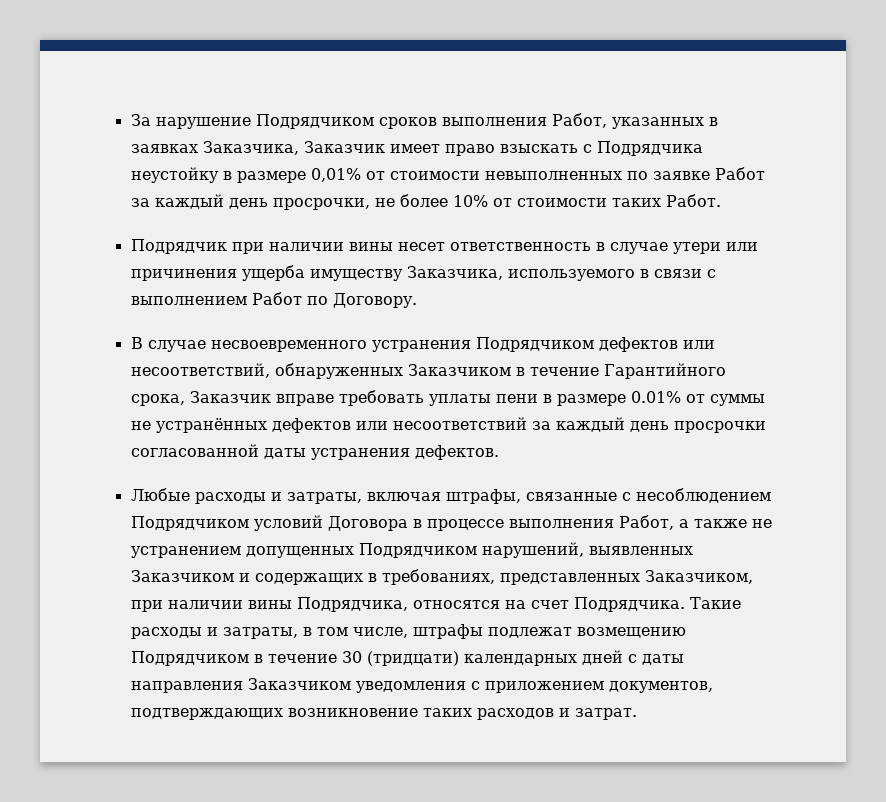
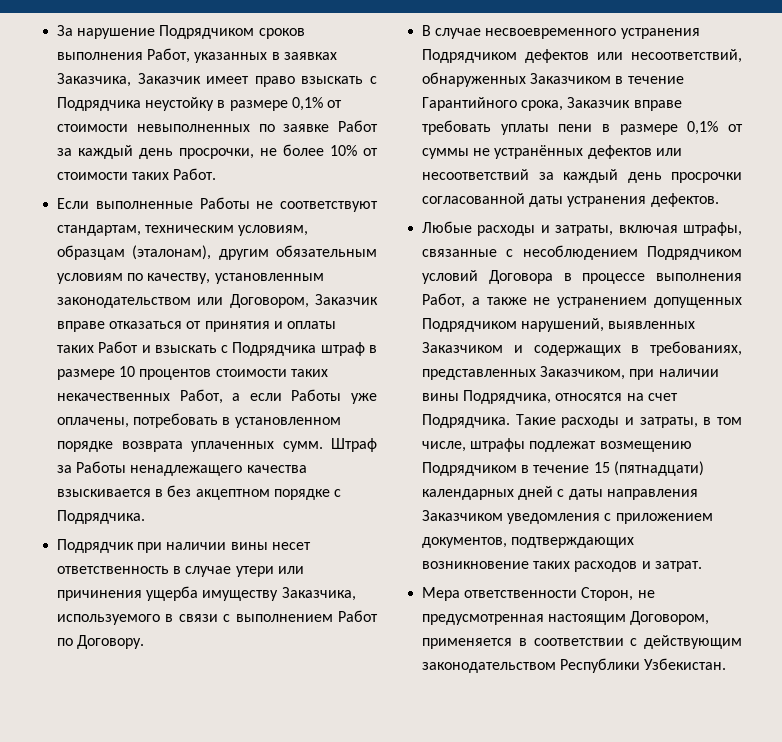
- За нарушение Подрядчиком сроков выполнения Работ, указанных в заявках Заказчика, Заказчик имеет право взыскать с Подрядчика неустойку в размере 0,01% от стоимости невыполненных по заявке Работ за каждый день просрочки, не более 10% от стоимости таких Работ.
+ За нарушение Подрядчиком сроков выполнения Работ, указанных в заявках Заказчика, Заказчик имеет право взыскать с Подрядчика неустойку в размере 0,1% от стоимости невыполненных по заявке Работ за каждый день просрочки, не более 10% от стоимости таких Работ.
+ Если выполненные Работы не соответствуют стандартам, техническим условиям, образцам (эталонам), другим обязательным условиям по качеству, установленным законодательством или Договором, Заказчик вправе отказаться от принятия и оплаты таких Работ и взыскать с Подрядчика штраф в размере 10 процентов стоимости таких некачественных Работ, а если Работы уже оплачены, потребовать в установленном порядке возврата уплаченных сумм. Штраф за Работы ненадлежащего качества взыскивается в без акцептном порядке с Подрядчика.
- В случае несвоевременного устранения Подрядчиком дефектов или несоответствий, обнаруженных Заказчиком в течение Гарантийного срока, Заказчик вправе требовать уплаты пени в размере 0.01% от суммы не устранённых дефектов или несоответствий за каждый день просрочки согласованной даты устранения дефектов.
+ В случае несвоевременного устранения Подрядчиком дефектов или несоответствий, обнаруженных Заказчиком в течение Гарантийного срока, Заказчик вправе требовать уплаты пени в размере 0,1% от суммы не устранённых дефектов или несоответствий за каждый день просрочки согласованной даты устранения дефектов.
- Такие расходы и затраты, в том числе, штрафы подлежат возмещению Подрядчиком в течение 30 (тридцати) календарных дней с даты направления Заказчиком уведомления с приложением документов, подтверждающих возникновение таких расходов и затрат.
+ Такие расходы и затраты, в том числе, штрафы подлежат возмещению Подрядчиком в течение 15 (пятнадцати) календарных дней с даты направления Заказчиком уведомления с приложением документов, подтверждающих возникновение таких расходов и затрат.
+ Мера ответственности Сторон, не предусмотренная настоящим Договором, применяется в соответствии с действующим законодательством Республики Узбекистан.

